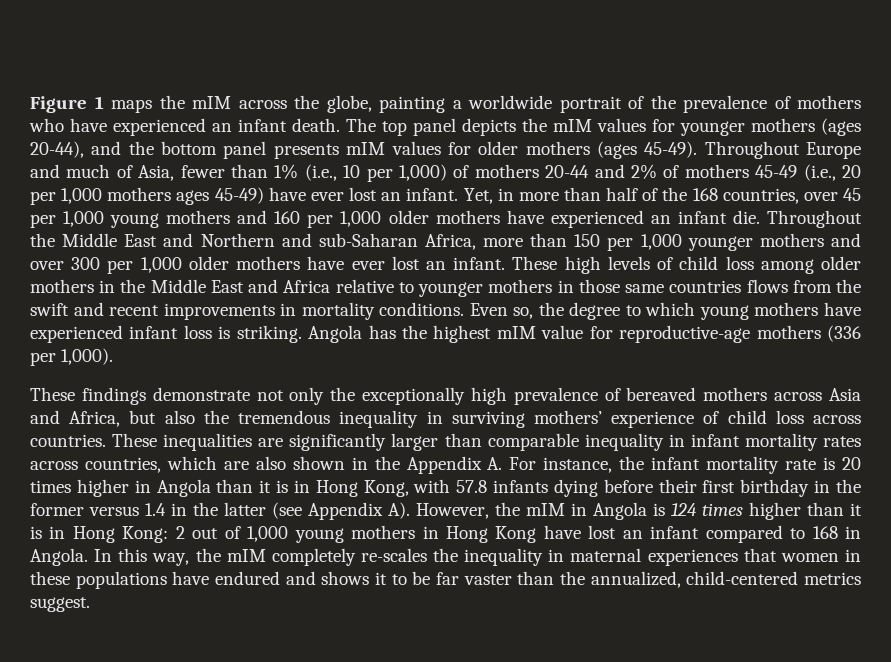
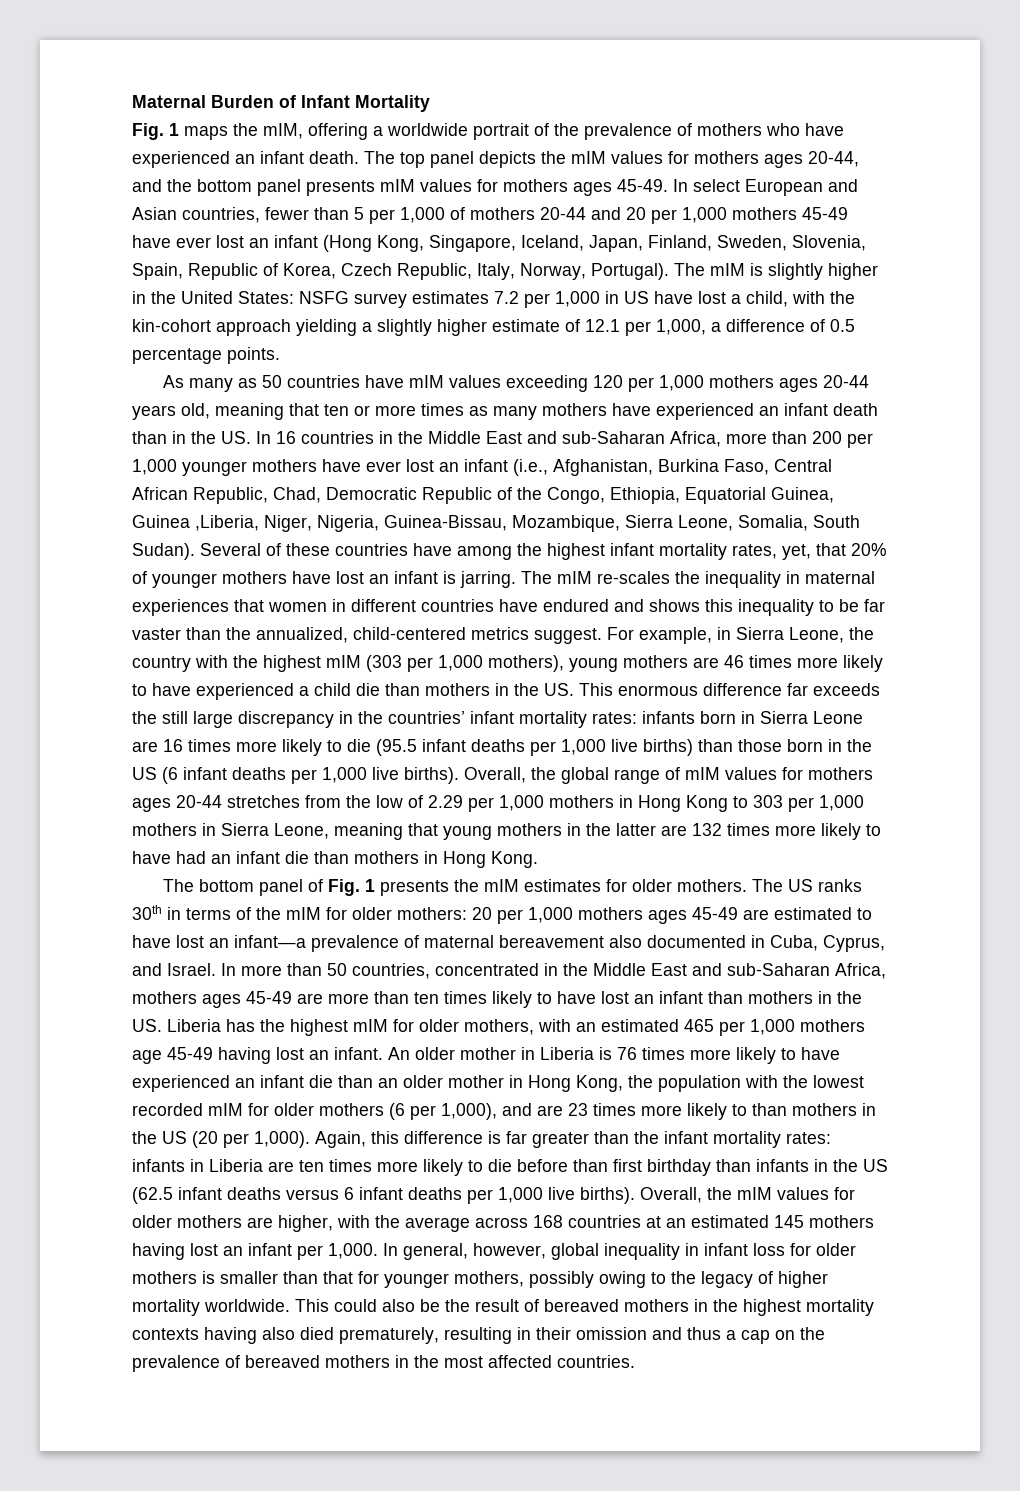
- Figure 1 maps the mIM across the globe, painting a worldwide portrait of the prevalence of mothers who have experienced an infant death.
+ Maternal Burden of Infant Mortality
+ Fig. 1 maps the mIM, offering a worldwide portrait of the prevalence of mothers who have experienced an infant death.
- The top panel depicts the mIM values for younger mothers (ages 20-44), and the bottom panel presents mIM values for older mothers (ages 45-49). Throughout Europe and much of Asia, fewer than 1% (i.e., 10 per 1,000) of mothers 20-44 and 2% of mothers 45-49 (i.e., 20 per 1,000 mothers ages 45-49) have ever lost an infant. Yet, in more than half of the 168 countries, over 45 per 1,000 young mothers and 160 per 1,000 older mothers have experienced an infant die. Throughout the Middle East and Northern and sub-Saharan Africa, more than 150 per 1,000 younger mothers and over 300 per 1,000 older mothers have ever lost an infant. These high levels of child loss among older mothers in the Middle East and Africa relative to younger mothers in those same countries flows from the swift and recent improvements in mortality conditions. Even so, the degree to which young mothers have experienced infant loss is striking. Angola has the highest mIM value for reproductive-age mothers (336 per 1,000).
- These findings demonstrate not only the exceptionally high prevalence of bereaved mothers across Asia and Africa, but also the tremendous inequality in surviving mothers’ experience of child loss across countries. These inequalities are significantly larger than comparable inequality in infant mortality rates across countries, which are also shown in the Appendix A. For instance, the infant mortality rate is 20 times higher in Angola than it is in Hong Kong, with 57.8 infants dying before their first birthday in the former versus 1.4 in the latter (see Appendix A). However, the mIM in Angola is 124 times higher than it is in Hong Kong: 2 out of 1,000 young mothers in Hong Kong have lost an infant compared to 168 in Angola. In this way, the mIM completely re-scales the inequality in maternal experiences that women in these populations have endured and shows it to be far vaster than the annualized, child-centered metrics suggest.
+ The top panel depicts the mIM values for mothers ages 20-44, and the bottom panel presents mIM values for mothers ages 45-49. In select European and Asian countries, fewer than 5 per 1,000 of mothers 20-44 and 20 per 1,000 mothers 45-49 have ever lost an infant (Hong Kong, Singapore, Iceland, Japan, Finland, Sweden, Slovenia, Spain, Republic of Korea, Czech Republic, Italy, Norway, Portugal). The mIM is slightly higher in the United States: NSFG survey estimates 7.2 per 1,000 in US have lost a child, with the kin-cohort approach yielding a slightly higher estimate of 12.1 per 1,000, a difference of 0.5 percentage points.
+ As many as 50 countries have mIM values exceeding 120 per 1,000 mothers ages 20-44 years old, meaning that ten or more times as many mothers have experienced an infant death than in the US. In 16 countries in the Middle East and sub-Saharan Africa, more than 200 per 1,000 younger mothers have ever lost an infant (i.e., Afghanistan, Burkina Faso, Central African Republic, Chad, Democratic Republic of the Congo, Ethiopia, Equatorial Guinea, Guinea ,Liberia, Niger, Nigeria, Guinea-Bissau, Mozambique, Sierra Leone, Somalia, South Sudan). Several of these countries have among the highest infant mortality rates, yet, that 20% of younger mothers have lost an infant is jarring. The mIM re-scales the inequality in maternal experiences that women in different countries have endured and shows this inequality to be far vaster than the annualized, child-centered metrics suggest.
+ For example, in Sierra Leone, the country with the highest mIM (303 per 1,000 mothers), young mothers are 46 times more likely to have experienced a child die than mothers in the US. This enormous difference far exceeds the still large discrepancy in the countries’ infant mortality rates: infants born in Sierra Leone are 16 times more likely to die (95.5 infant deaths per 1,000 live births) than those born in the US (6 infant deaths per 1,000 live births). Overall, the global range of mIM values for mothers ages 20-44 stretches from the low of 2.29 per 1,000 mothers in Hong Kong to 303 per 1,000 mothers in Sierra Leone, meaning that young mothers in the latter are 132 times more likely to have had an infant die than mothers in Hong Kong.
+ The bottom panel of Fig. 1 presents the mIM estimates for older mothers. The US ranks 30th in terms of the mIM for older mothers: 20 per 1,000 mothers ages 45-49 are estimated to have lost an infant—a prevalence of maternal bereavement also documented in Cuba, Cyprus, and Israel. In more than 50 countries, concentrated in the Middle East and sub-Saharan Africa, mothers ages 45-49 are more than ten times likely to have lost an infant than mothers in the US. Liberia has the highest mIM for older mothers, with an estimated 465 per 1,000 mothers age 45-49 having lost an infant. An older mother in Liberia is 76 times more likely to have experienced an infant die than an older mother in Hong Kong, the population with the lowest recorded mIM for older mothers (6 per 1,000), and are 23 times more likely to than mothers in the US (20 per 1,000). Again, this difference is far greater than the infant mortality rates: infants in Liberia are ten times more likely to die before than first birthday than infants in the US (62.5 infant deaths versus 6 infant deaths per 1,000 live births). Overall, the mIM values for older mothers are higher, with the average across 168 countries at an estimated 145 mothers having lost an infant per 1,000. In general, however, global inequality in infant loss for older mothers is smaller than that for younger mothers, possibly owing to the legacy of higher mortality worldwide. This could also be the result of bereaved mothers in the highest mortality contexts having also died prematurely, resulting in their omission and thus a cap on the prevalence of bereaved mothers in the most affected countries.

